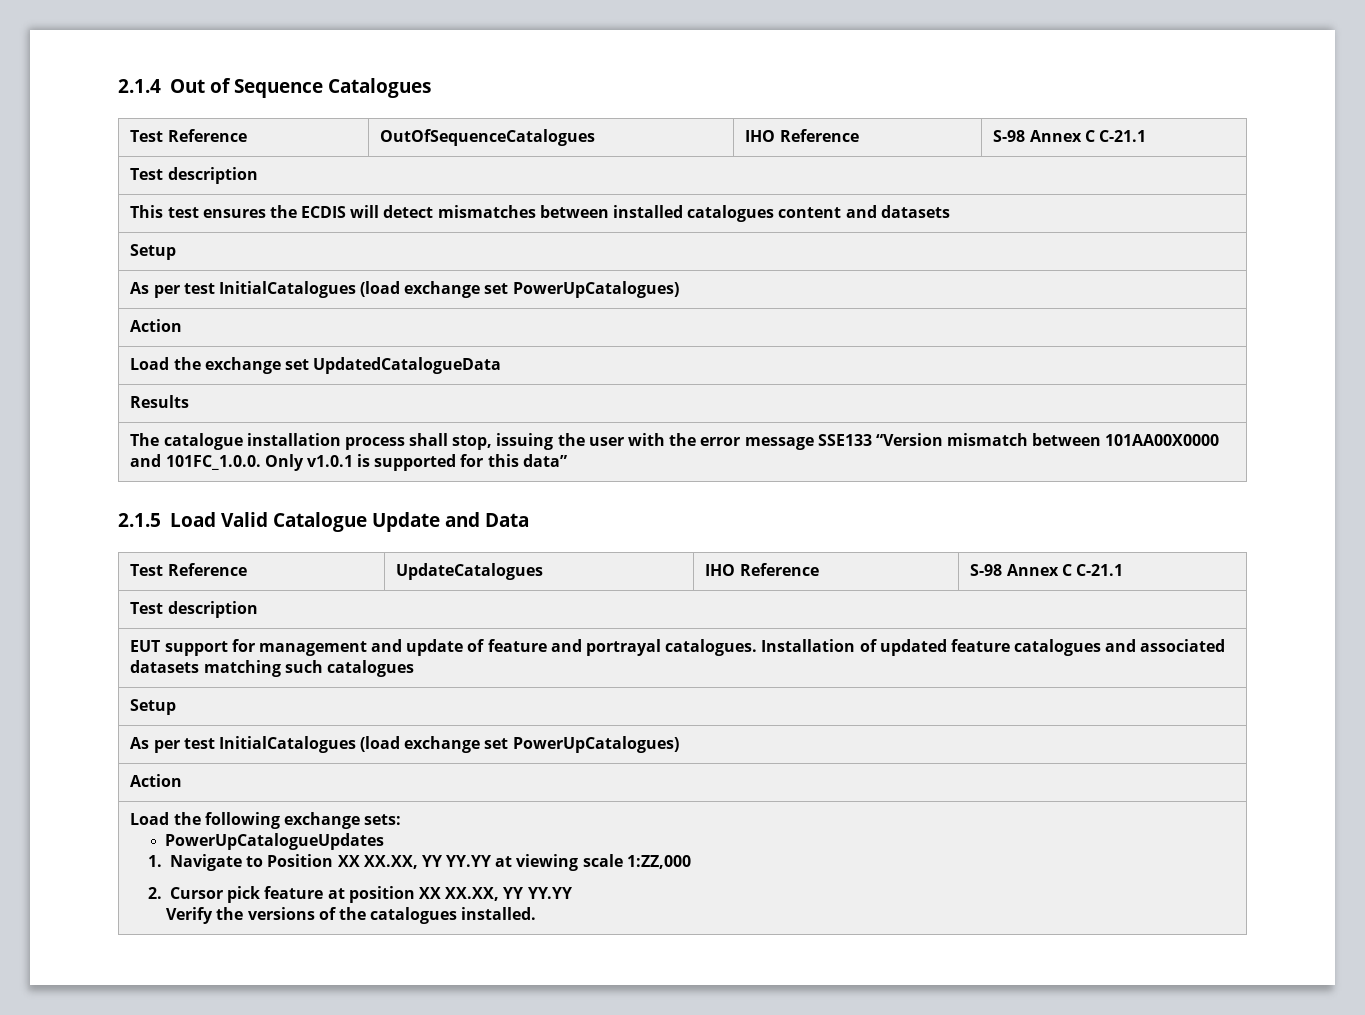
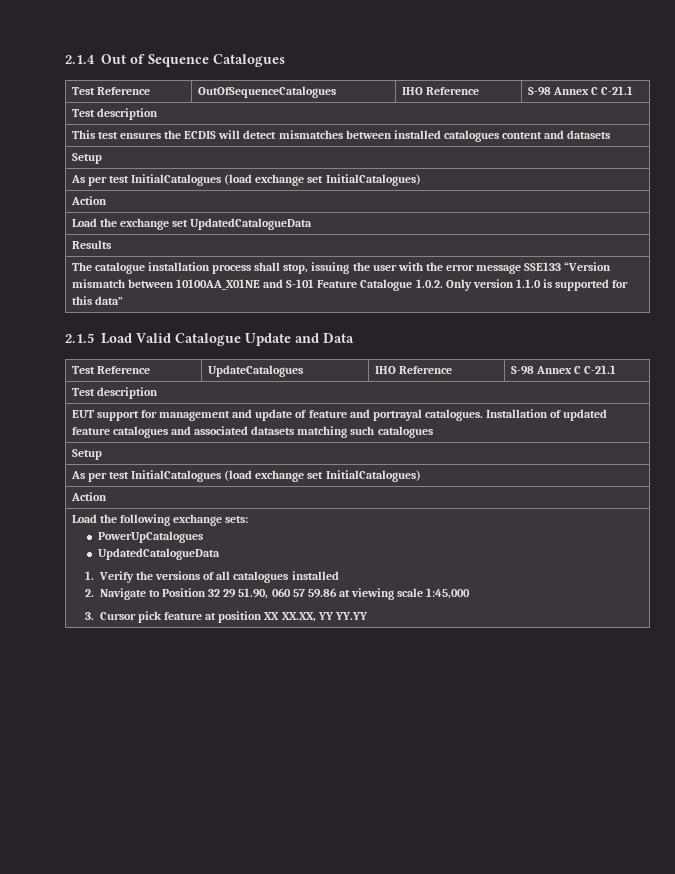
  This test ensures the ECDIS will detect mismatches between installed catalogues content and datasets
  Setup
- As per test InitialCatalogues (load exchange set PowerUpCatalogues)
+ As per test InitialCatalogues (load exchange set InitialCatalogues)
- The catalogue installation process shall stop, issuing the user with the error message SSE133 “Version mismatch between 101AA00X0000 and 101FC_1.0.0. Only v1.0.1 is supported for this data”
+ The catalogue installation process shall stop, issuing the user with the error message SSE133 “Version mismatch between 10100AA_X01NE and S-101 Feature Catalogue 1.0.2. Only version 1.1.0 is supported for this data”
  EUT support for management and update of feature and portrayal catalogues. Installation of updated feature catalogues and associated datasets matching such catalogues
  Setup
- As per test InitialCatalogues (load exchange set PowerUpCatalogues)
+ As per test InitialCatalogues (load exchange set InitialCatalogues)
  Load the following exchange sets:
- PowerUpCatalogueUpdates
- 1. Navigate to Position XX XX.XX, YY YY.YY at viewing scale 1:ZZ,000
- 2. Cursor pick feature at position XX XX.XX, YY YY.YY
- Verify the versions of the catalogues installed.
+ PowerUpCatalogues
+ UpdatedCatalogueData
+ 1. Verify the versions of all catalogues installed
+ 2. Navigate to Position 32 29 51.90, 060 57 59.86 at viewing scale 1:45,000
+ 3. Cursor pick feature at position XX XX.XX, YY YY.YY

